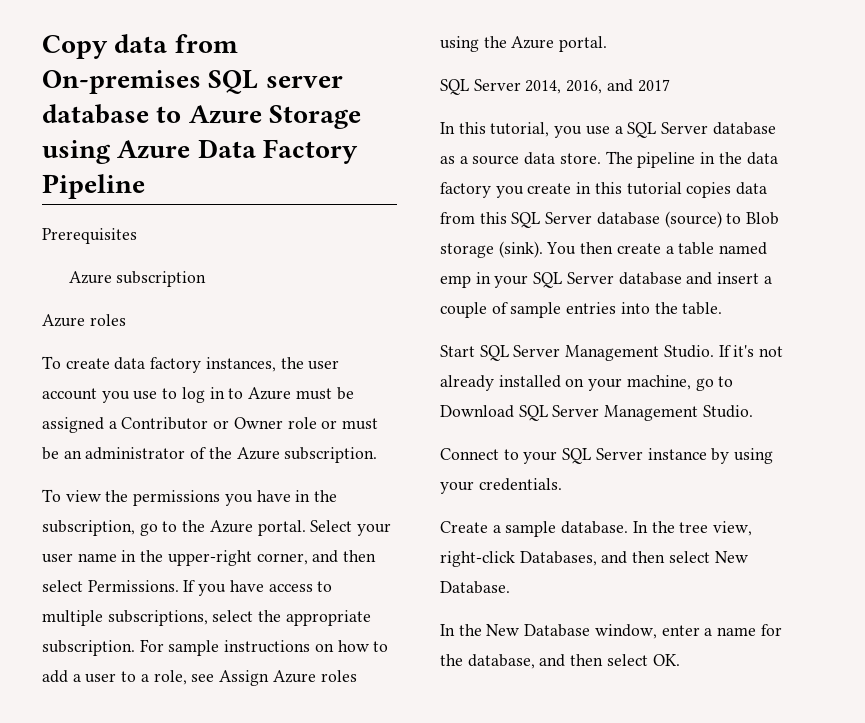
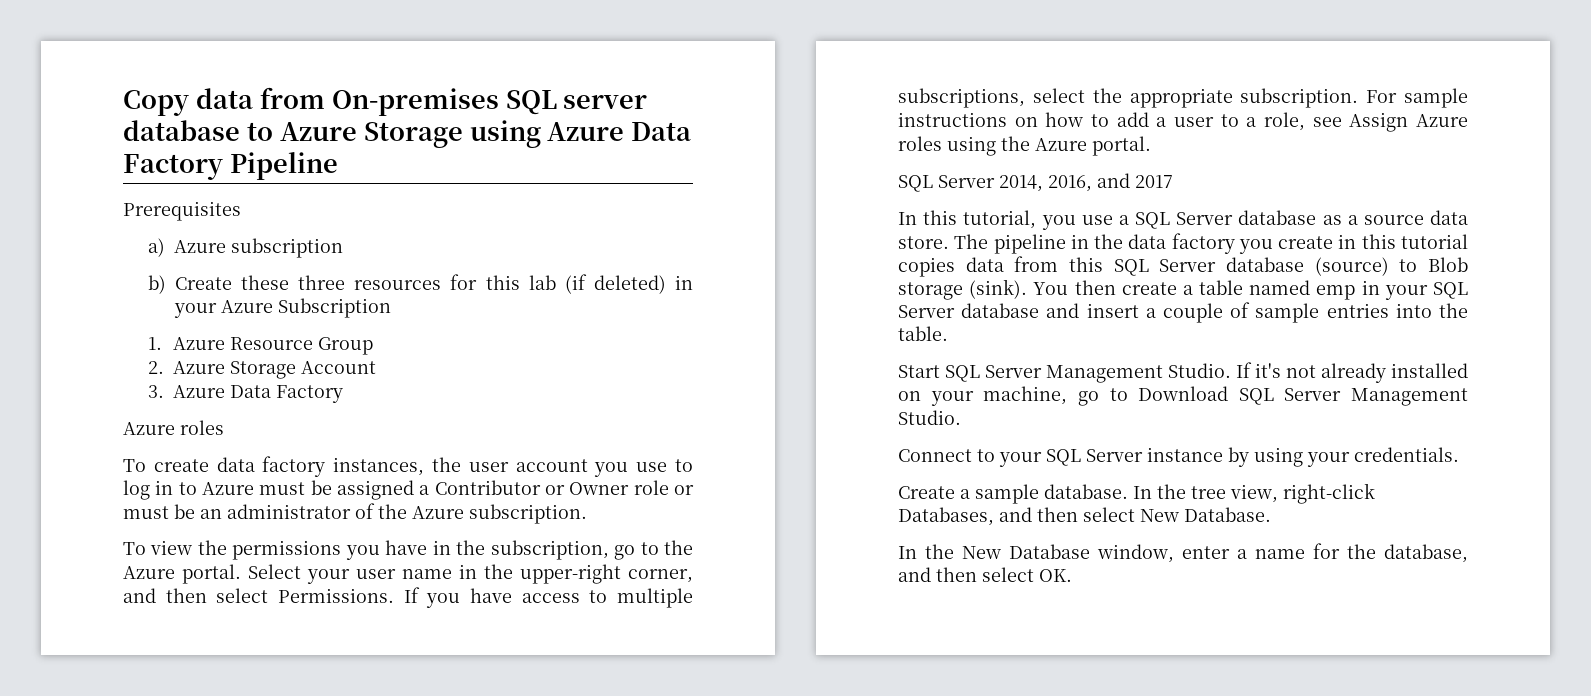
- Azure subscription
+ a) Azure subscription
+ b) Create these three resources for this lab (if deleted) in your Azure Subscription
+ 1. Azure Resource Group
+ 2. Azure Storage Account
+ 3. Azure Data Factory

